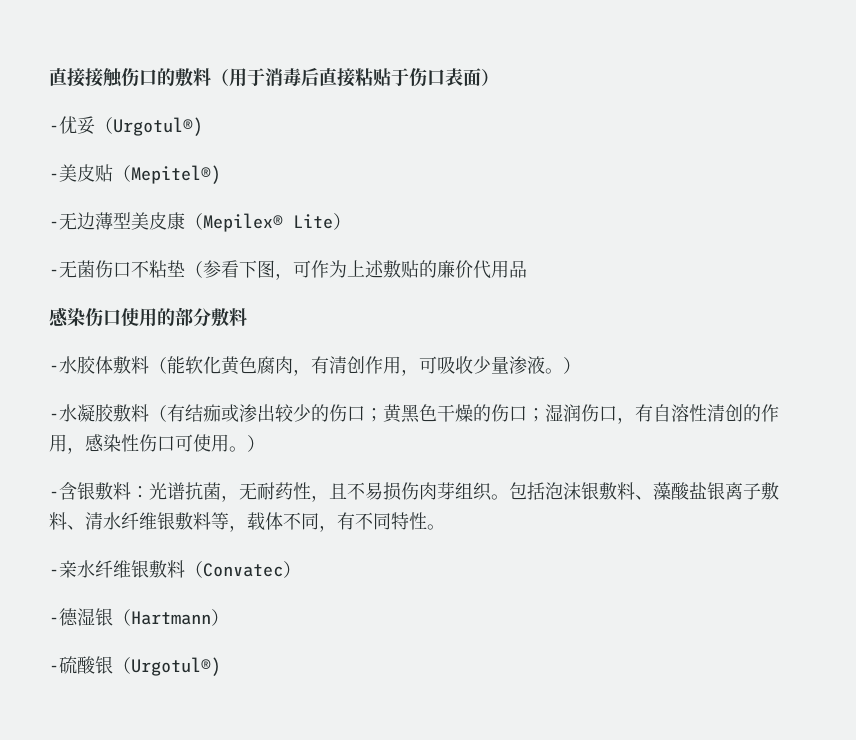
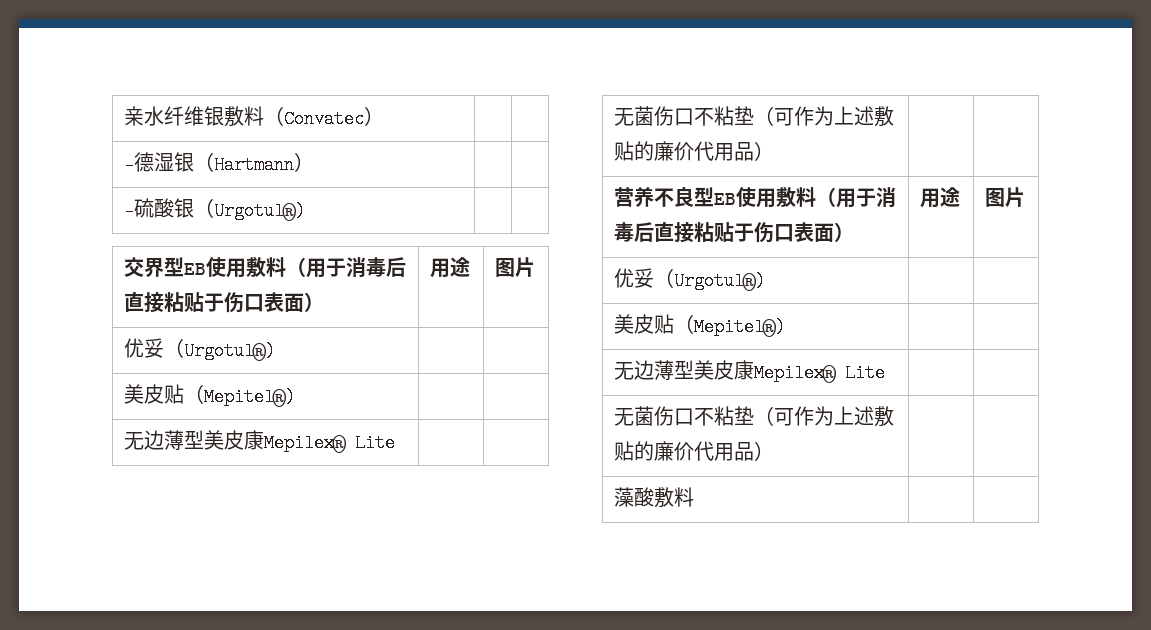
- 直接接触伤口的敷料（用于消毒后直接粘贴于伤口表面）
- -优妥（Urgotul®)
- -美皮贴（Mepitel®)
- -无边薄型美皮康（Mepilex® Lite）
- -无菌伤口不粘垫（参看下图，可作为上述敷贴的廉价代用品
- 感染伤口使用的部分敷料
- -水胶体敷料（能软化黄色腐肉，有清创作用，可吸收少量渗液。）
- -水凝胶敷料（有结痂或渗出较少的伤口；黄黑色干燥的伤口；湿润伤口，有自溶性清创的作用，感染性伤口可使用。）
- -含银敷料：光谱抗菌，无耐药性，且不易损伤肉芽组织。包括泡沫银敷料、藻酸盐银离子敷料、清水纤维银敷料等，载体不同，有不同特性。
- -亲水纤维银敷料（Convatec）
- -德湿银（Hartmann）
- -硫酸银（Urgotul®)
+ 亲水纤维银敷料（Convatec） | |
+ -德湿银（Hartmann） | |
+ -硫酸银（Urgotul®) | |
+ 交界型EB使用敷料（用于消毒后直接粘贴于伤口表面） | 用途 | 图片
+ 优妥（Urgotul®) | |
+ 美皮贴（Mepitel®) | |
+ 无边薄型美皮康Mepilex® Lite | |
+ 无菌伤口不粘垫（可作为上述敷贴的廉价代用品） | |
+ 营养不良型EB使用敷料（用于消毒后直接粘贴于伤口表面） | 用途 | 图片
+ 优妥（Urgotul®) | |
+ 美皮贴（Mepitel®) | |
+ 无边薄型美皮康Mepilex® Lite | |
+ 无菌伤口不粘垫（可作为上述敷贴的廉价代用品） | |
+ 藻酸敷料 | |

